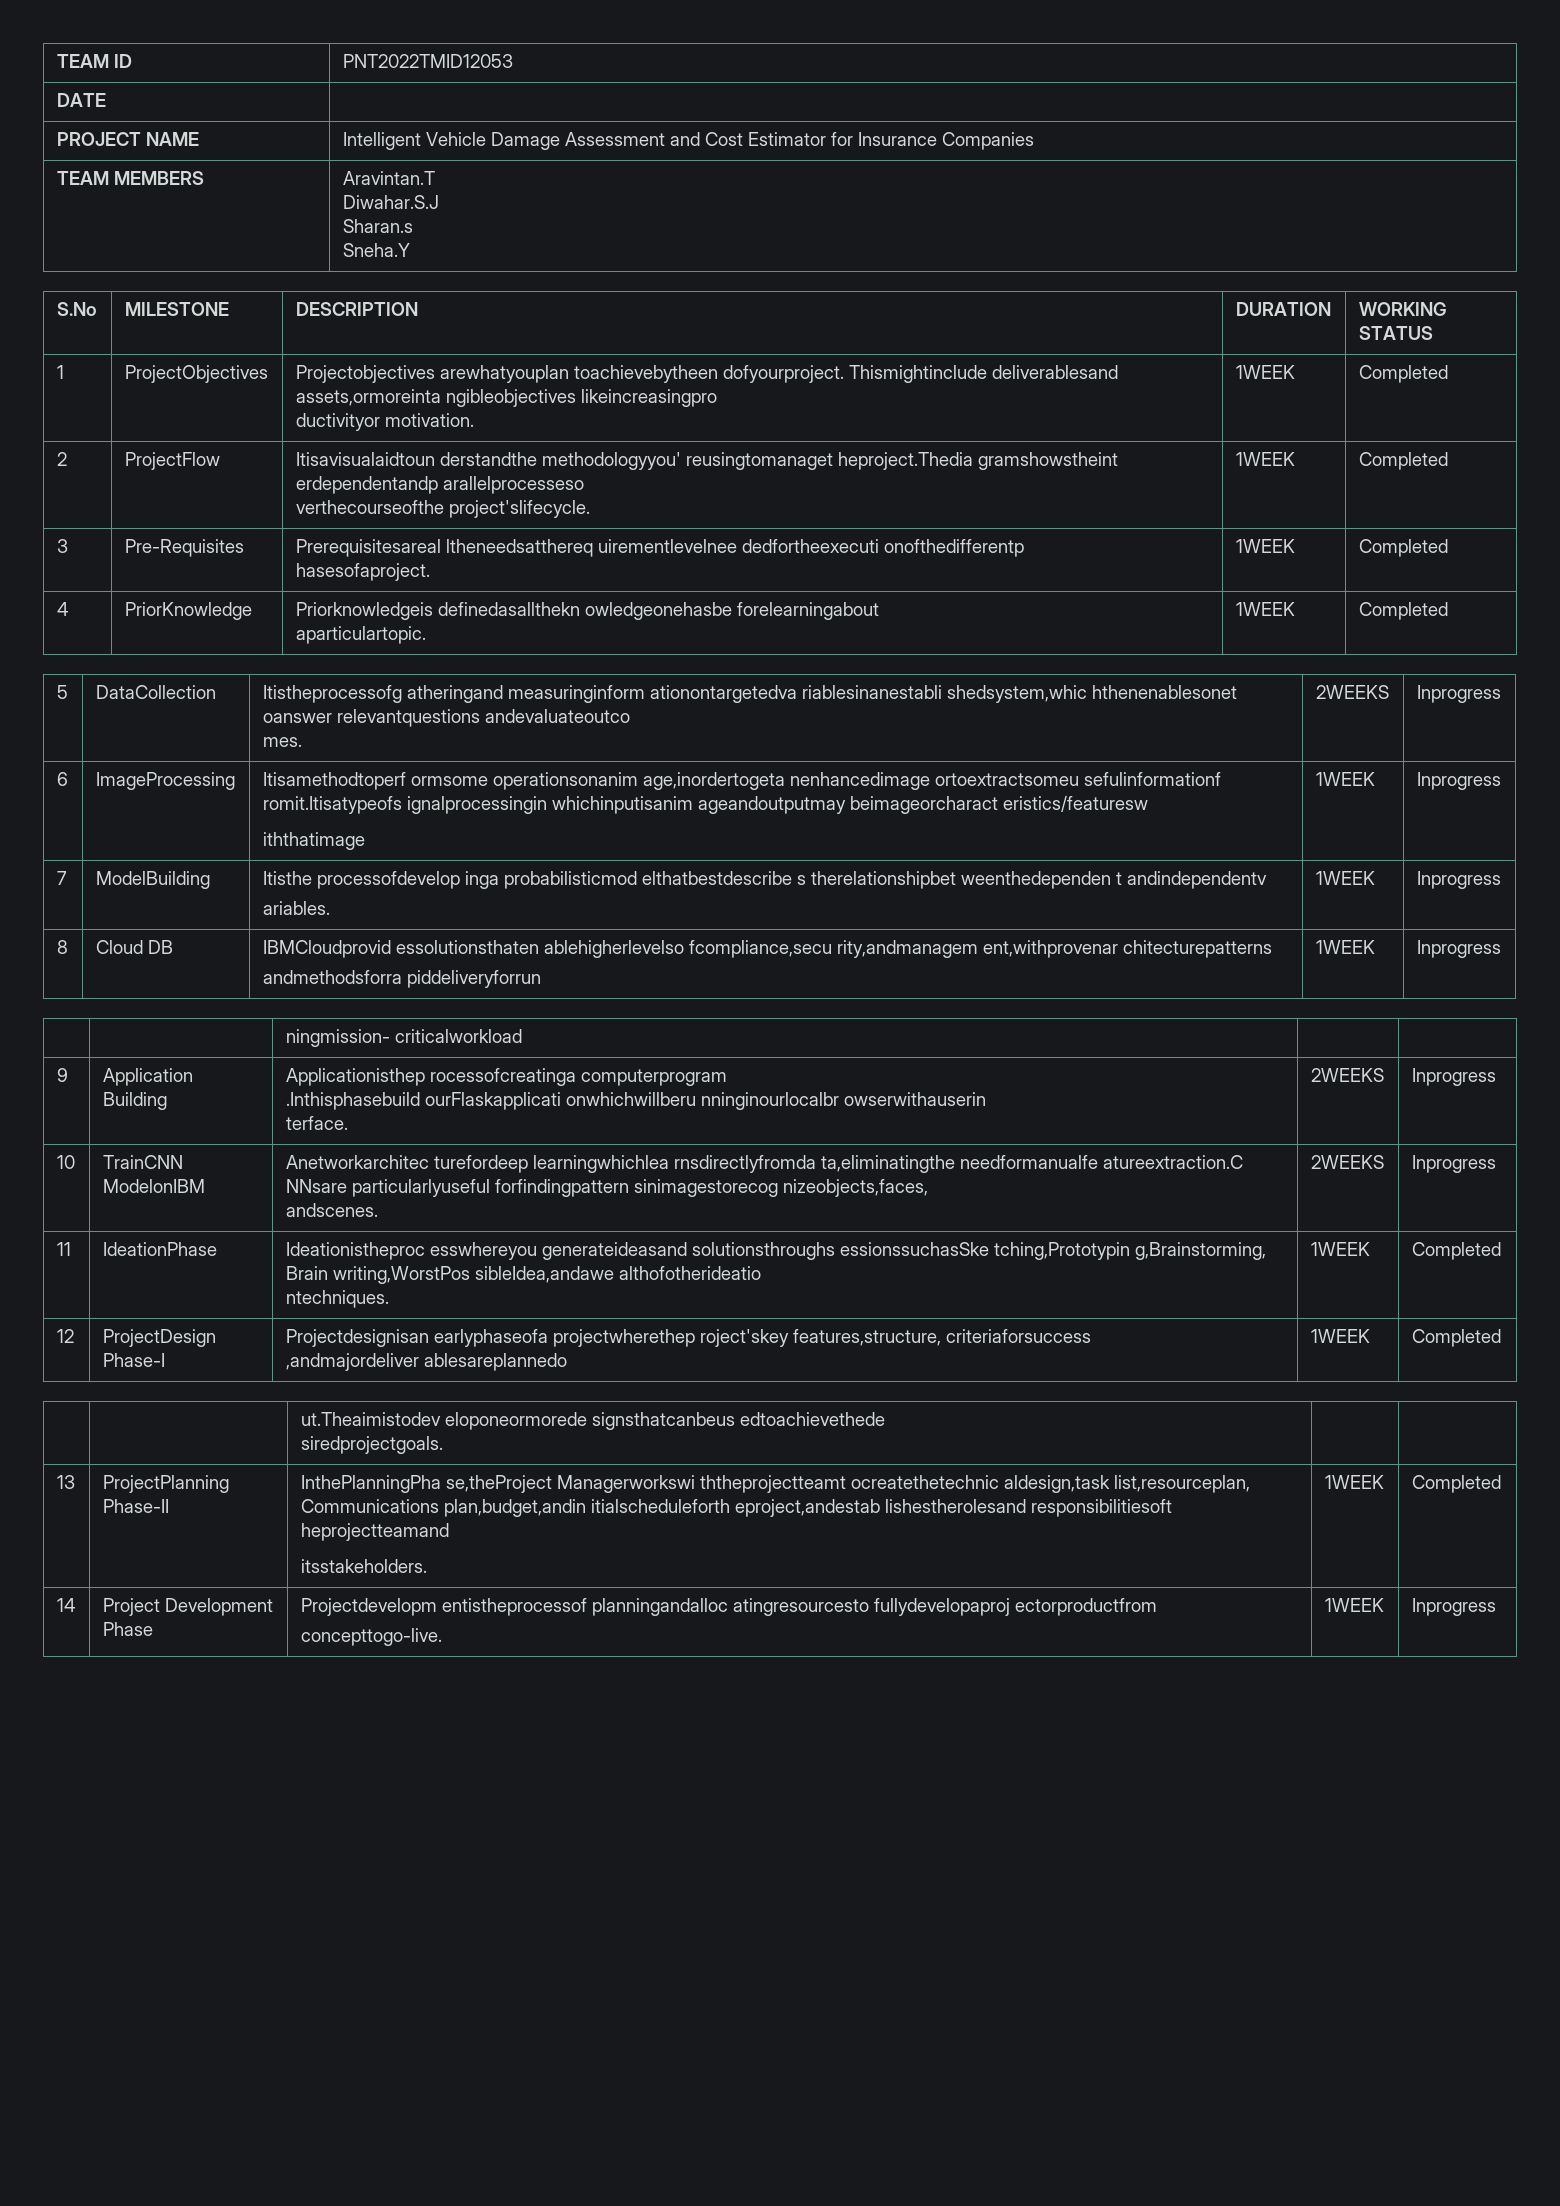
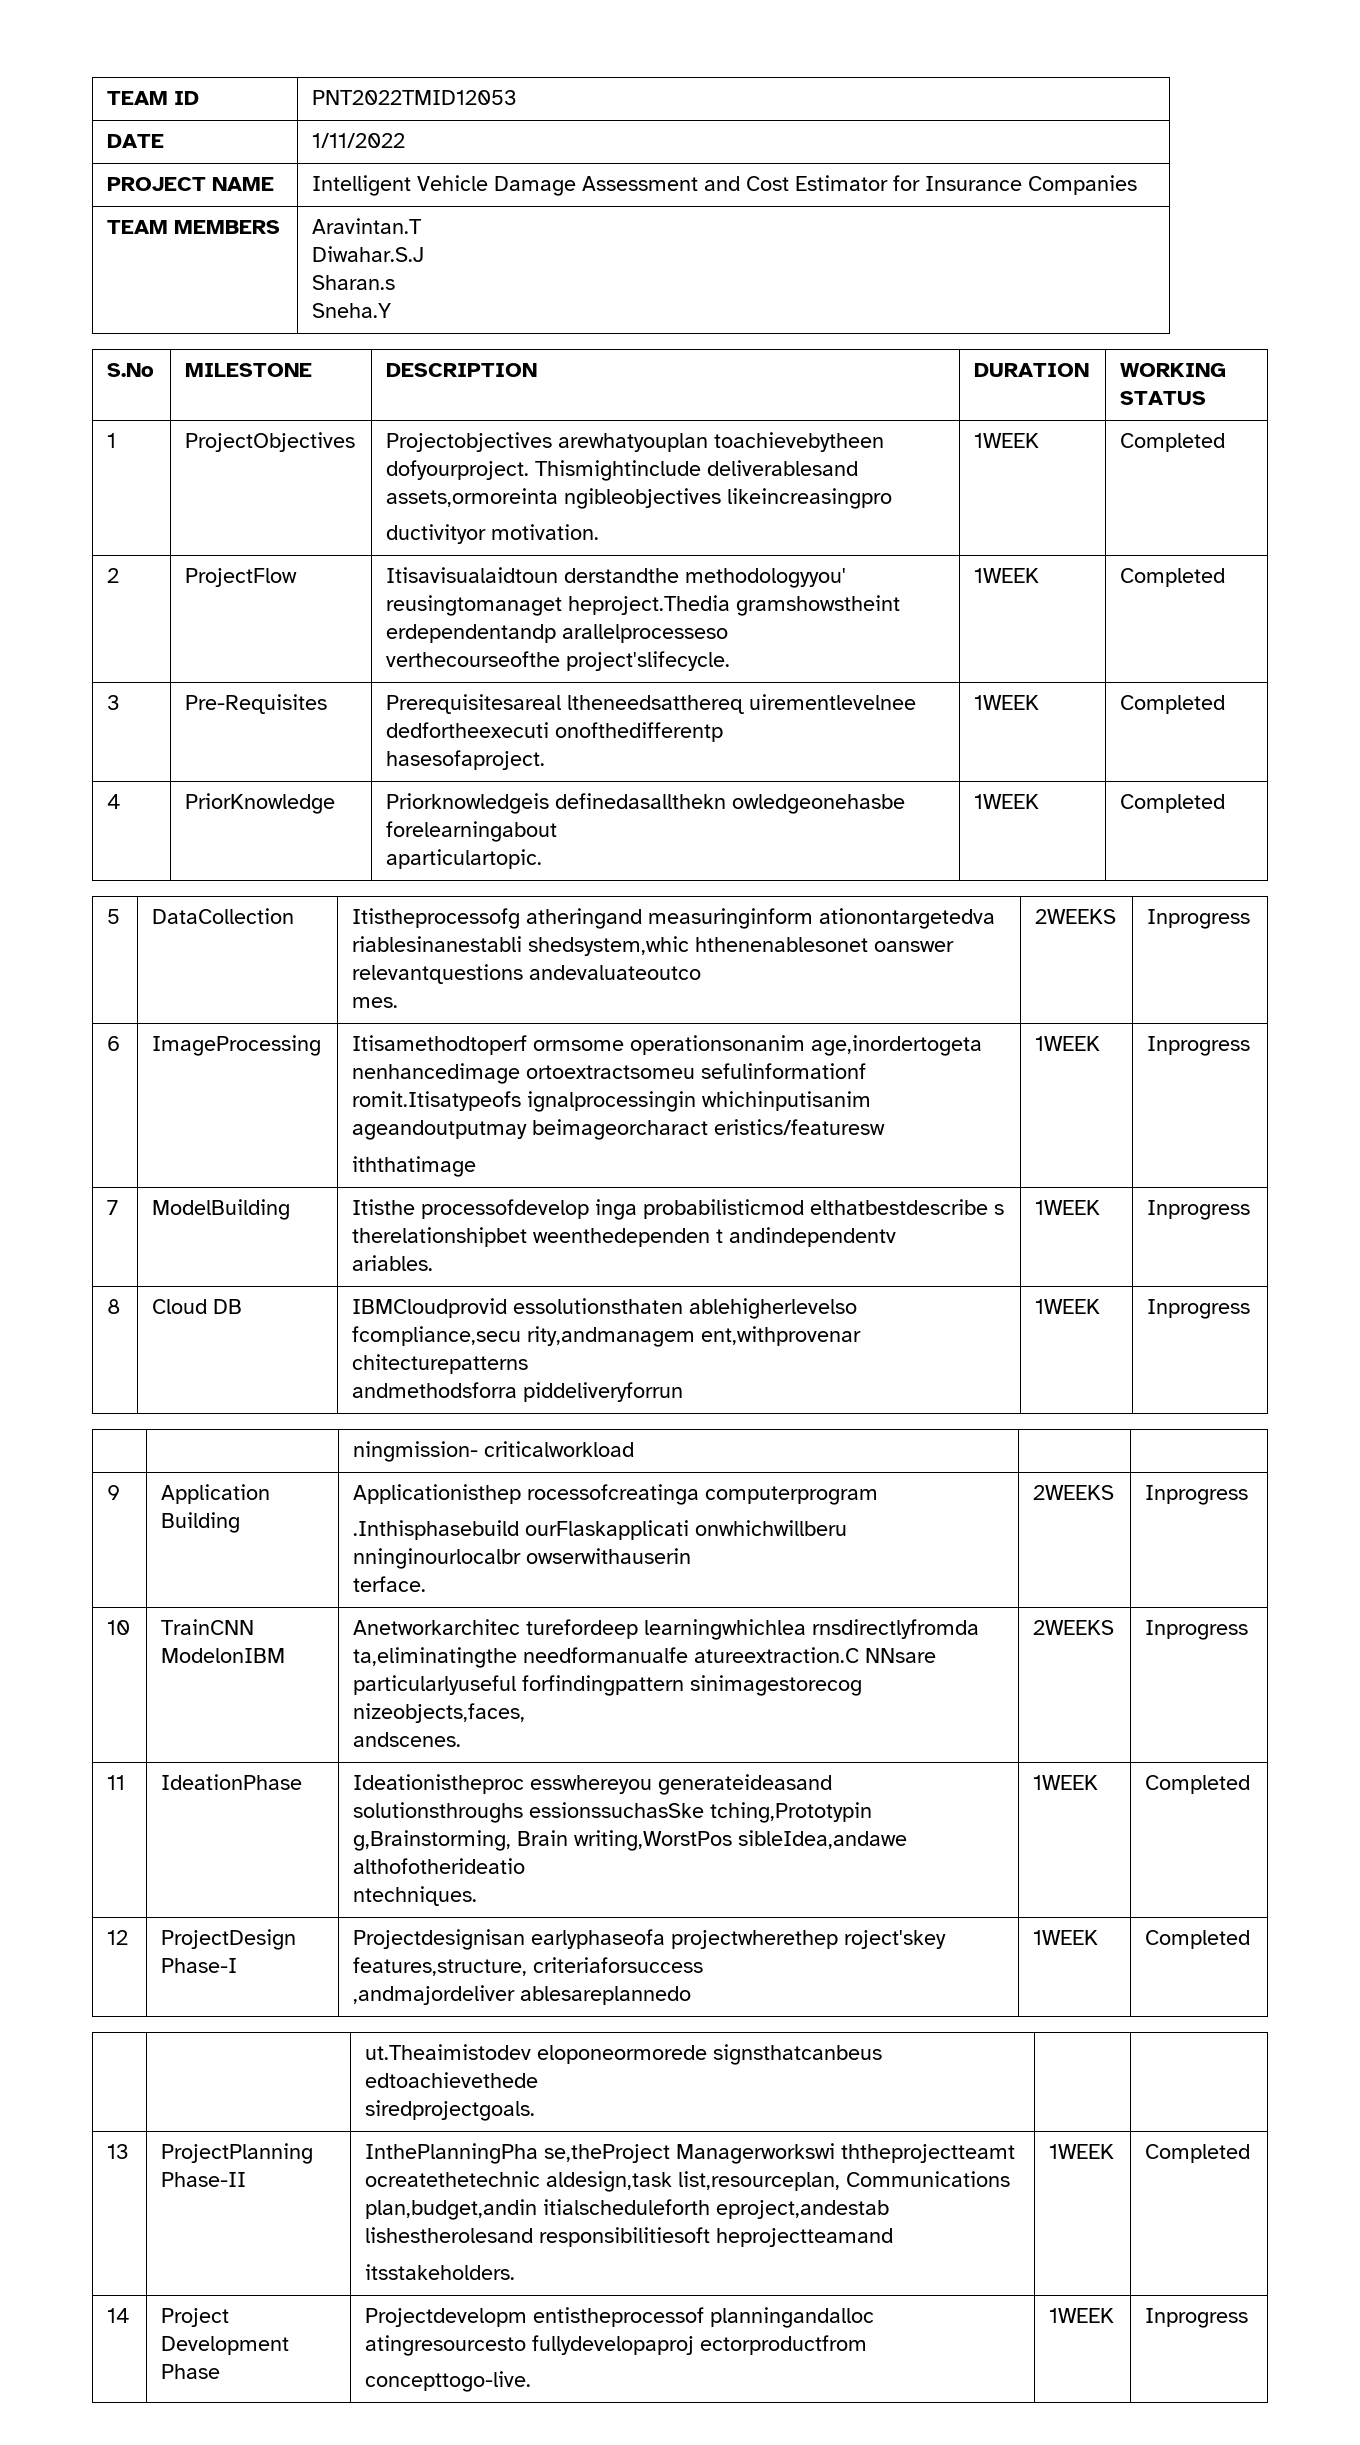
- DATE |
+ DATE | 1/11/2022

